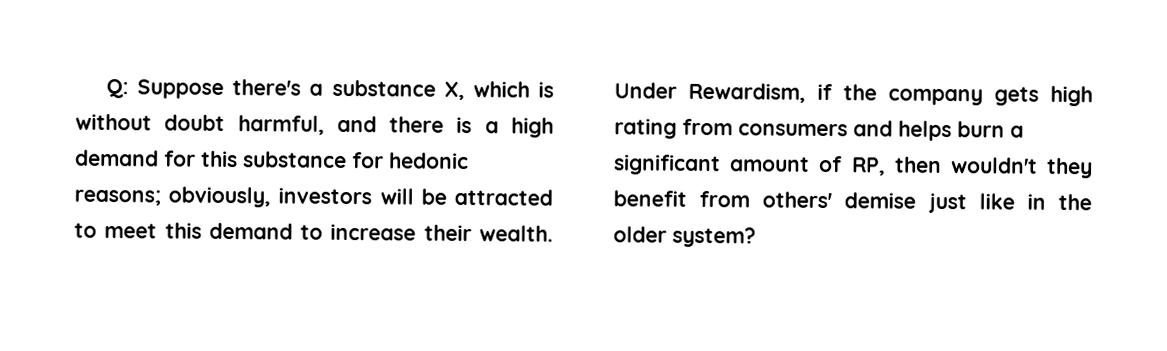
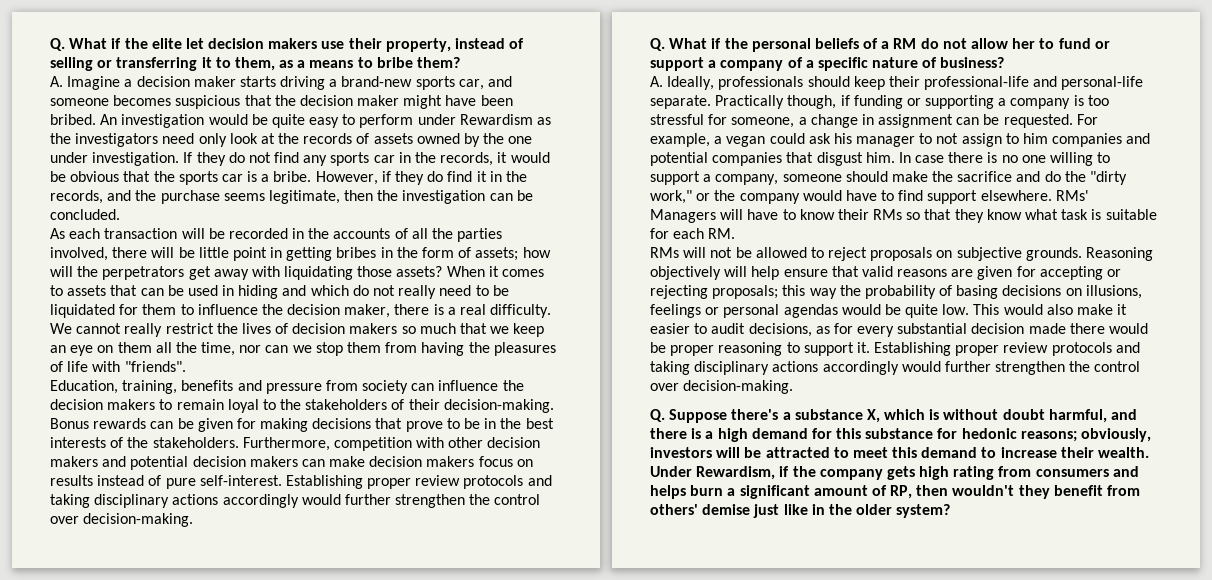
- Q: Suppose there's a substance X, which is without doubt harmful, and there is a high demand for this substance for hedonic reasons; obviously, investors will be attracted to meet this demand to increase their wealth.
+ Q. What if the elite let decision makers use their property, instead of selling or transferring it to them, as a means to bribe them?
+ A. Imagine a decision maker starts driving a brand-new sports car, and someone becomes suspicious that the decision maker might have been bribed. An investigation would be quite easy to perform under Rewardism as the investigators need only look at the records of assets owned by the one under investigation. If they do not find any sports car in the records, it would be obvious that the sports car is a bribe. However, if they do find it in the records, and the purchase seems legitimate, then the investigation can be concluded.
+ As each transaction will be recorded in the accounts of all the parties involved, there will be little point in getting bribes in the form of assets; how will the perpetrators get away with liquidating those assets? When it comes to assets that can be used in hiding and which do not really need to be liquidated for them to influence the decision maker, there is a real difficulty. We cannot really restrict the lives of decision makers so much that we keep an eye on them all the time, nor can we stop them from having the pleasures of life with "friends".
+ Education, training, benefits and pressure from society can influence the decision makers to remain loyal to the stakeholders of their decision-making. Bonus rewards can be given for making decisions that prove to be in the best interests of the stakeholders. Furthermore, competition with other decision makers and potential decision makers can make decision makers focus on results instead of pure self-interest. Establishing proper review protocols and taking disciplinary actions accordingly would further strengthen the control over decision-making.
+ Q. What if the personal beliefs of a RM do not allow her to fund or support a company of a specific nature of business?
+ A. Ideally, professionals should keep their professional-life and personal-life separate. Practically though, if funding or supporting a company is too stressful for someone, a change in assignment can be requested. For example, a vegan could ask his manager to not assign to him companies and potential companies that disgust him. In case there is no one willing to support a company, someone should make the sacrifice and do the "dirty work," or the company would have to find support elsewhere. RMs' Managers will have to know their RMs so that they know what task is suitable for each RM.
+ RMs will not be allowed to reject proposals on subjective grounds. Reasoning objectively will help ensure that valid reasons are given for accepting or rejecting proposals; this way the probability of basing decisions on illusions, feelings or personal agendas would be quite low. This would also make it easier to audit decisions, as for every substantial decision made there would be proper reasoning to support it. Establishing proper review protocols and taking disciplinary actions accordingly would further strengthen the control over decision-making.
+ Q. Suppose there's a substance X, which is without doubt harmful, and there is a high demand for this substance for hedonic reasons; obviously, investors will be attracted to meet this demand to increase their wealth.

